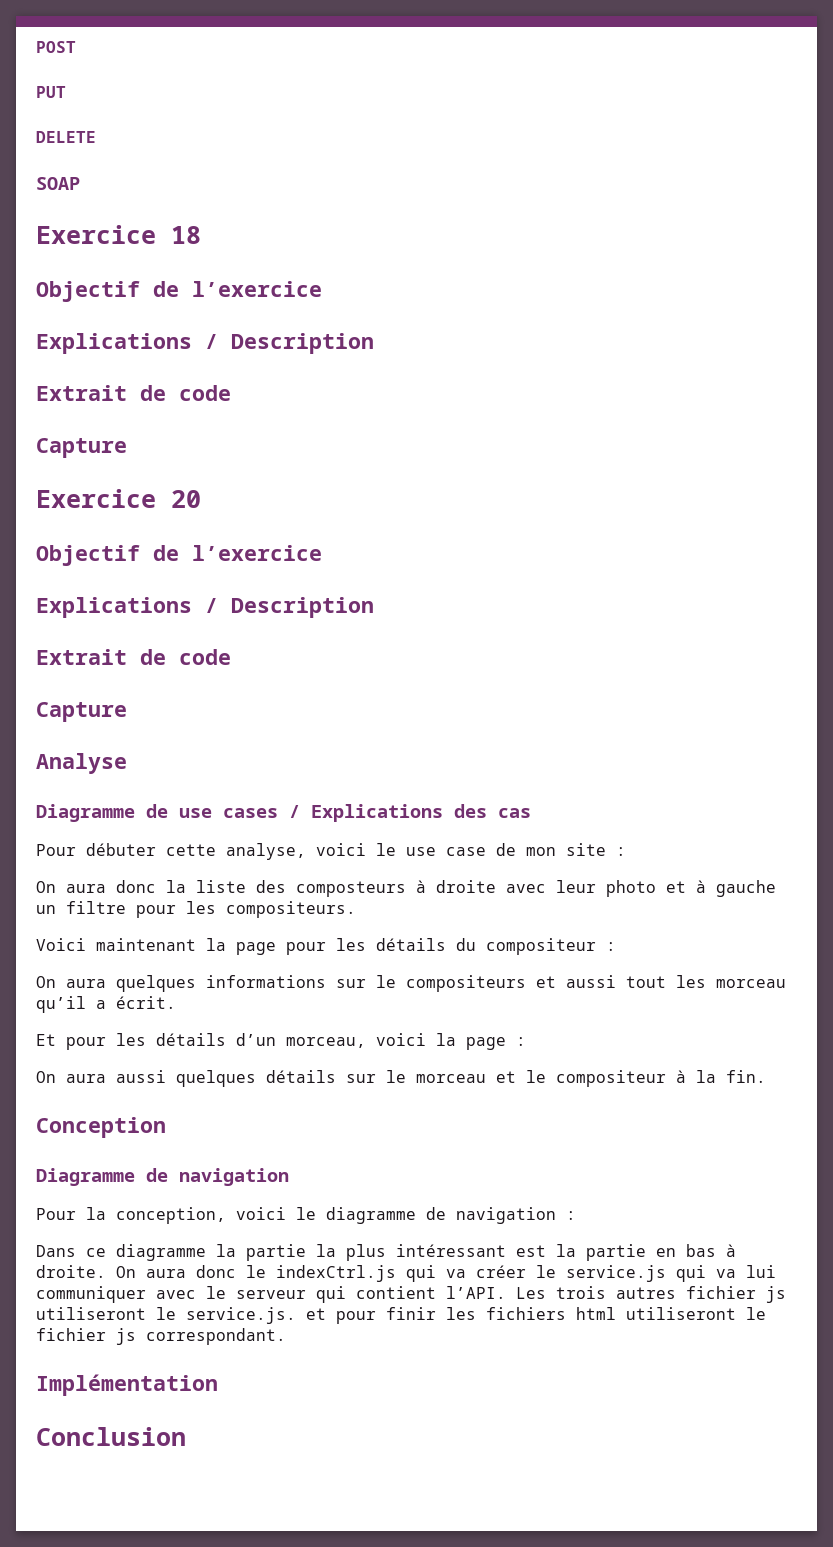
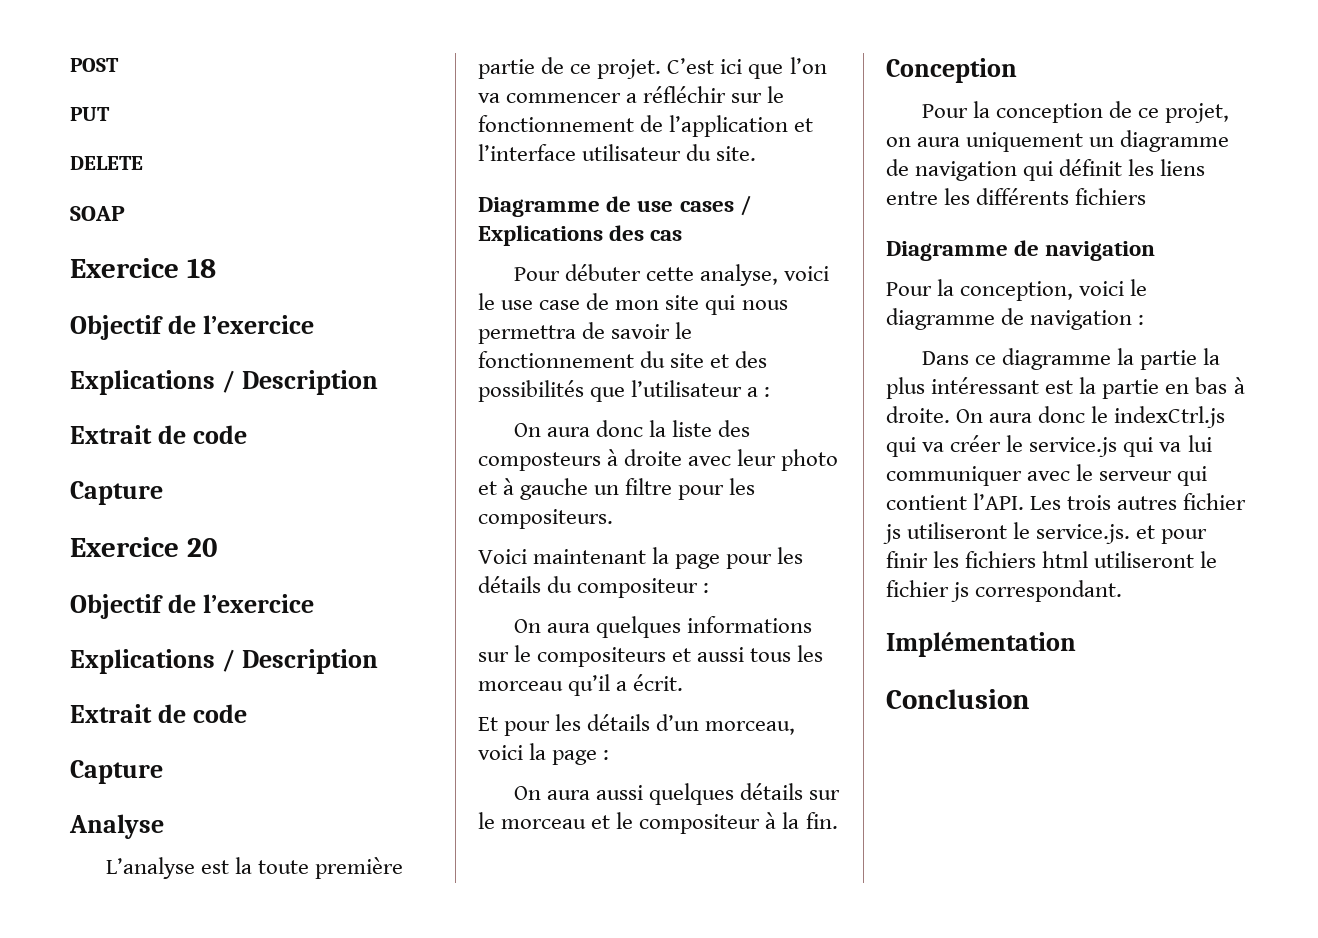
+ L’analyse est la toute première partie de ce projet. C’est ici que l’on va commencer a réfléchir sur le fonctionnement de l’application et l’interface utilisateur du site.
- Pour débuter cette analyse, voici le use case de mon site :
+ Pour débuter cette analyse, voici le use case de mon site qui nous permettra de savoir le fonctionnement du site et des possibilités que l’utilisateur a :
- On aura quelques informations sur le compositeurs et aussi tout les morceau qu’il a écrit.
+ On aura quelques informations sur le compositeurs et aussi tous les morceau qu’il a écrit.
+ Pour la conception de ce projet, on aura uniquement un diagramme de navigation qui définit les liens entre les différents fichiers

